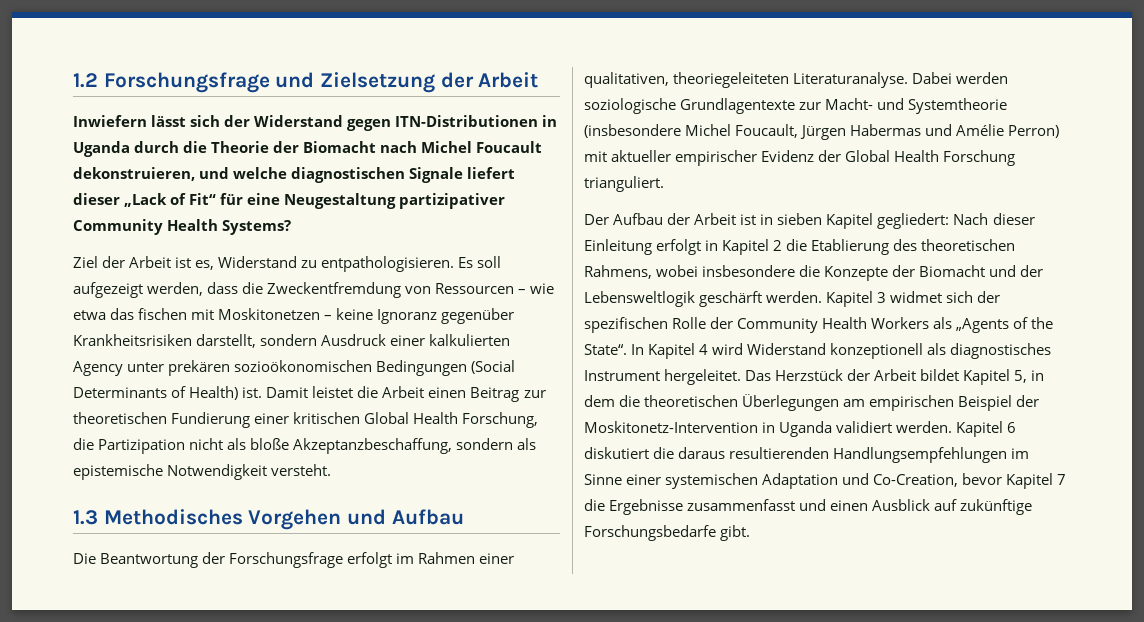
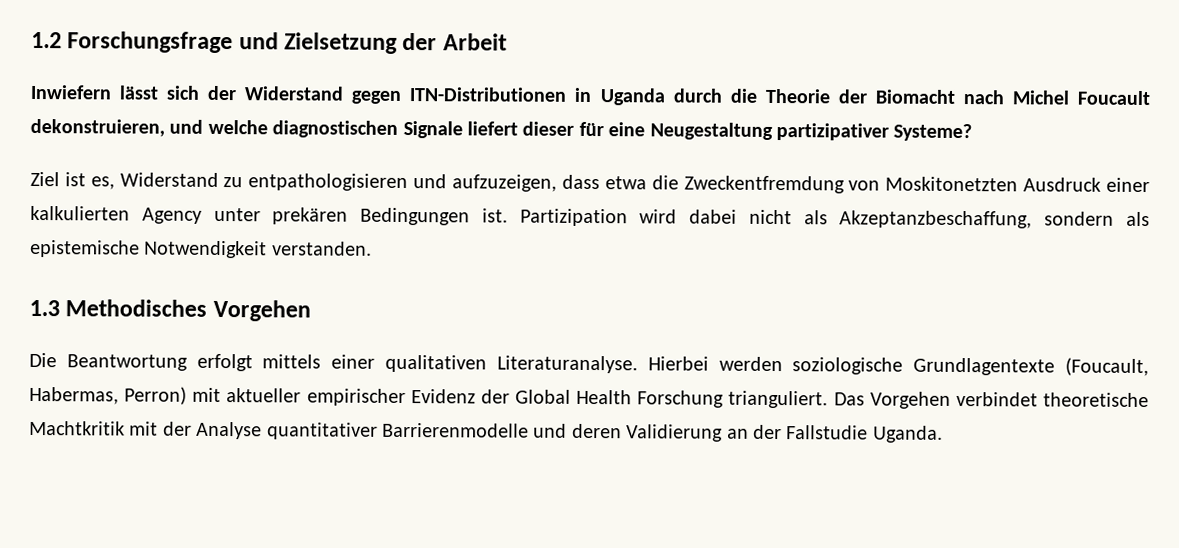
- Inwiefern lässt sich der Widerstand gegen ITN-Distributionen in Uganda durch die Theorie der Biomacht nach Michel Foucault dekonstruieren, und welche diagnostischen Signale liefert dieser „Lack of Fit“ für eine Neugestaltung partizipativer Community Health Systems?
+ Inwiefern lässt sich der Widerstand gegen ITN-Distributionen in Uganda durch die Theorie der Biomacht nach Michel Foucault dekonstruieren, und welche diagnostischen Signale liefert dieser für eine Neugestaltung partizipativer Systeme?
- Ziel der Arbeit ist es, Widerstand zu entpathologisieren. Es soll aufgezeigt werden, dass die Zweckentfremdung von Ressourcen – wie etwa das fischen mit Moskitonetzen – keine Ignoranz gegenüber Krankheitsrisiken darstellt, sondern Ausdruck einer kalkulierten Agency unter prekären sozioökonomischen Bedingungen (Social Determinants of Health) ist. Damit leistet die Arbeit einen Beitrag zur theoretischen Fundierung einer kritischen Global Health Forschung, die Partizipation nicht als bloße Akzeptanzbeschaffung, sondern als epistemische Notwendigkeit versteht.
+ Ziel ist es, Widerstand zu entpathologisieren und aufzuzeigen, dass etwa die Zweckentfremdung von Moskitonetzten Ausdruck einer kalkulierten Agency unter prekären Bedingungen ist. Partizipation wird dabei nicht als Akzeptanzbeschaffung, sondern als epistemische Notwendigkeit verstanden.
- 1.3 Methodisches Vorgehen und Aufbau
+ 1.3 Methodisches Vorgehen
- Die Beantwortung der Forschungsfrage erfolgt im Rahmen einer qualitativen, theoriegeleiteten Literaturanalyse. Dabei werden soziologische Grundlagentexte zur Macht- und Systemtheorie (insbesondere Michel Foucault, Jürgen Habermas und Amélie Perron) mit aktueller empirischer Evidenz der Global Health Forschung trianguliert.
- Der Aufbau der Arbeit ist in sieben Kapitel gegliedert: Nach dieser Einleitung erfolgt in Kapitel 2 die Etablierung des theoretischen Rahmens, wobei insbesondere die Konzepte der Biomacht und der Lebensweltlogik geschärft werden. Kapitel 3 widmet sich der spezifischen Rolle der Community Health Workers als „Agents of the State“. In Kapitel 4 wird Widerstand konzeptionell als diagnostisches Instrument hergeleitet. Das Herzstück der Arbeit bildet Kapitel 5, in dem die theoretischen Überlegungen am empirischen Beispiel der Moskitonetz-Intervention in Uganda validiert werden. Kapitel 6 diskutiert die daraus resultierenden Handlungsempfehlungen im Sinne einer systemischen Adaptation und Co-Creation, bevor Kapitel 7 die Ergebnisse zusammenfasst und einen Ausblick auf zukünftige Forschungsbedarfe gibt.
+ Die Beantwortung erfolgt mittels einer qualitativen Literaturanalyse. Hierbei werden soziologische Grundlagentexte (Foucault, Habermas, Perron) mit aktueller empirischer Evidenz der Global Health Forschung trianguliert. Das Vorgehen verbindet theoretische Machtkritik mit der Analyse quantitativer Barrierenmodelle und deren Validierung an der Fallstudie Uganda.

